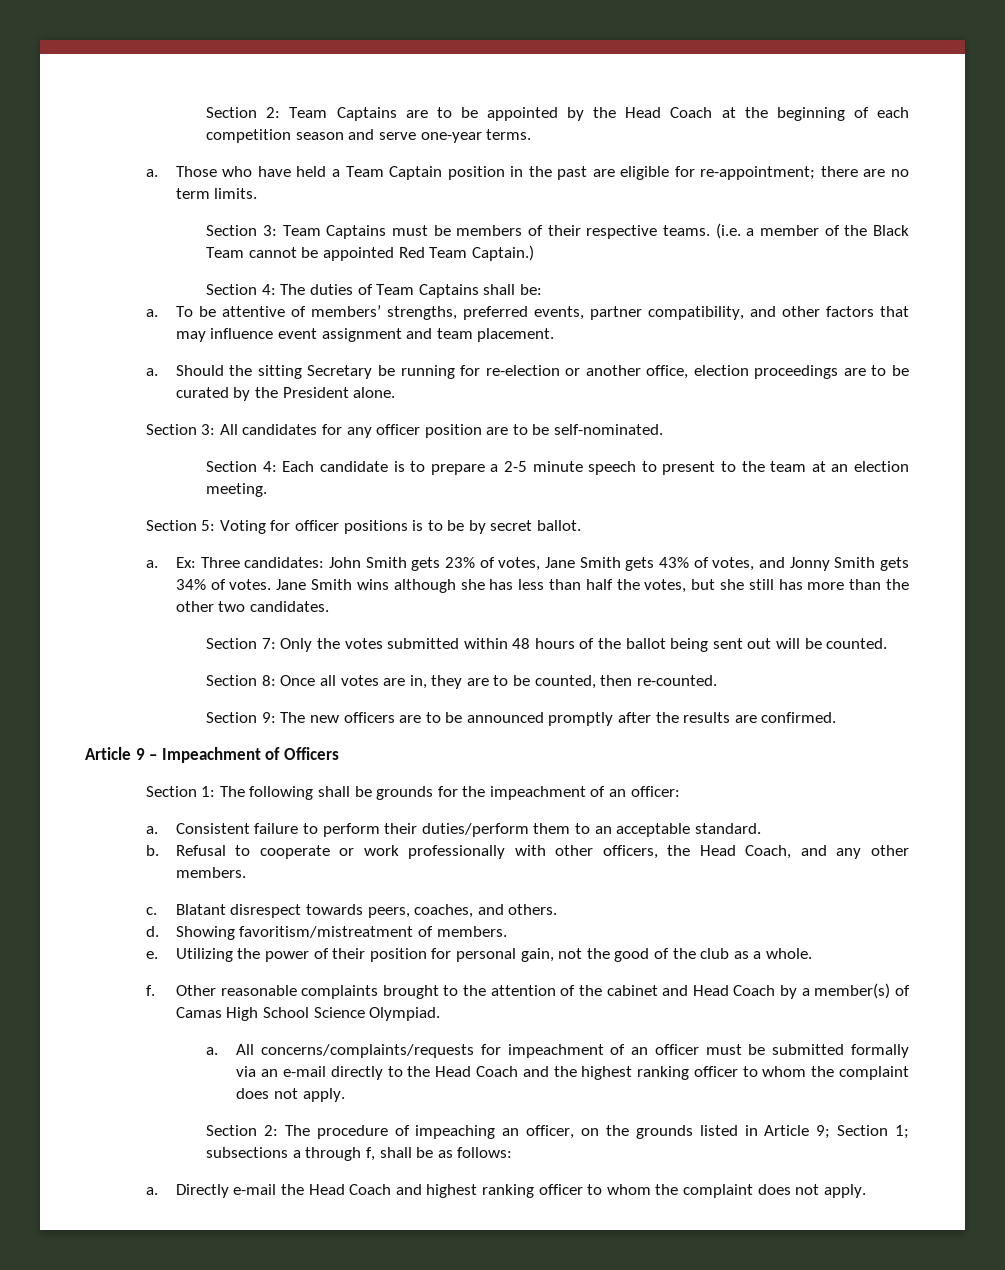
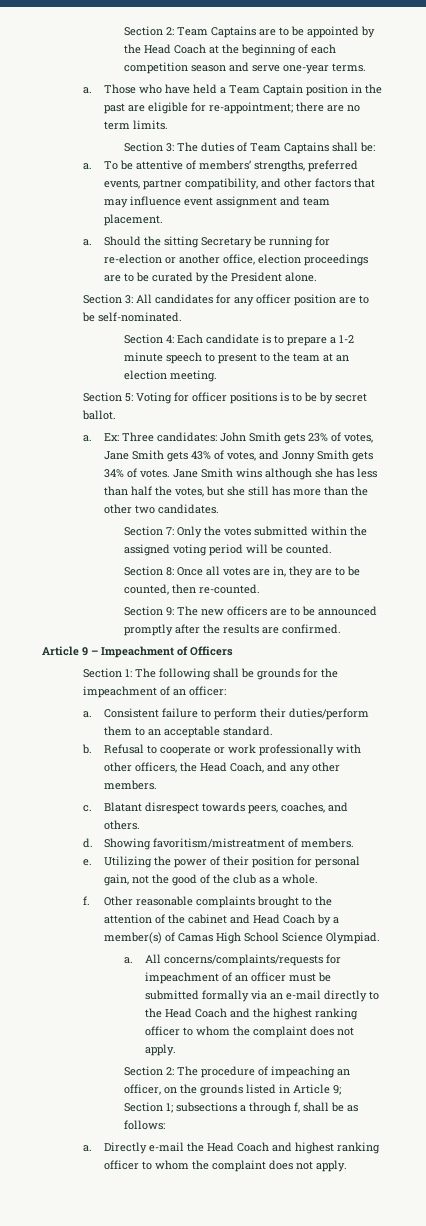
- Section 3: Team Captains must be members of their respective teams. (i.e. a member of the Black Team cannot be appointed Red Team Captain.)
- Section 4: The duties of Team Captains shall be:
+ Section 3: The duties of Team Captains shall be:
- Section 4: Each candidate is to prepare a 2-5 minute speech to present to the team at an election meeting.
+ Section 4: Each candidate is to prepare a 1-2 minute speech to present to the team at an election meeting.
- Section 7: Only the votes submitted within 48 hours of the ballot being sent out will be counted.
+ Section 7: Only the votes submitted within the assigned voting period will be counted.

